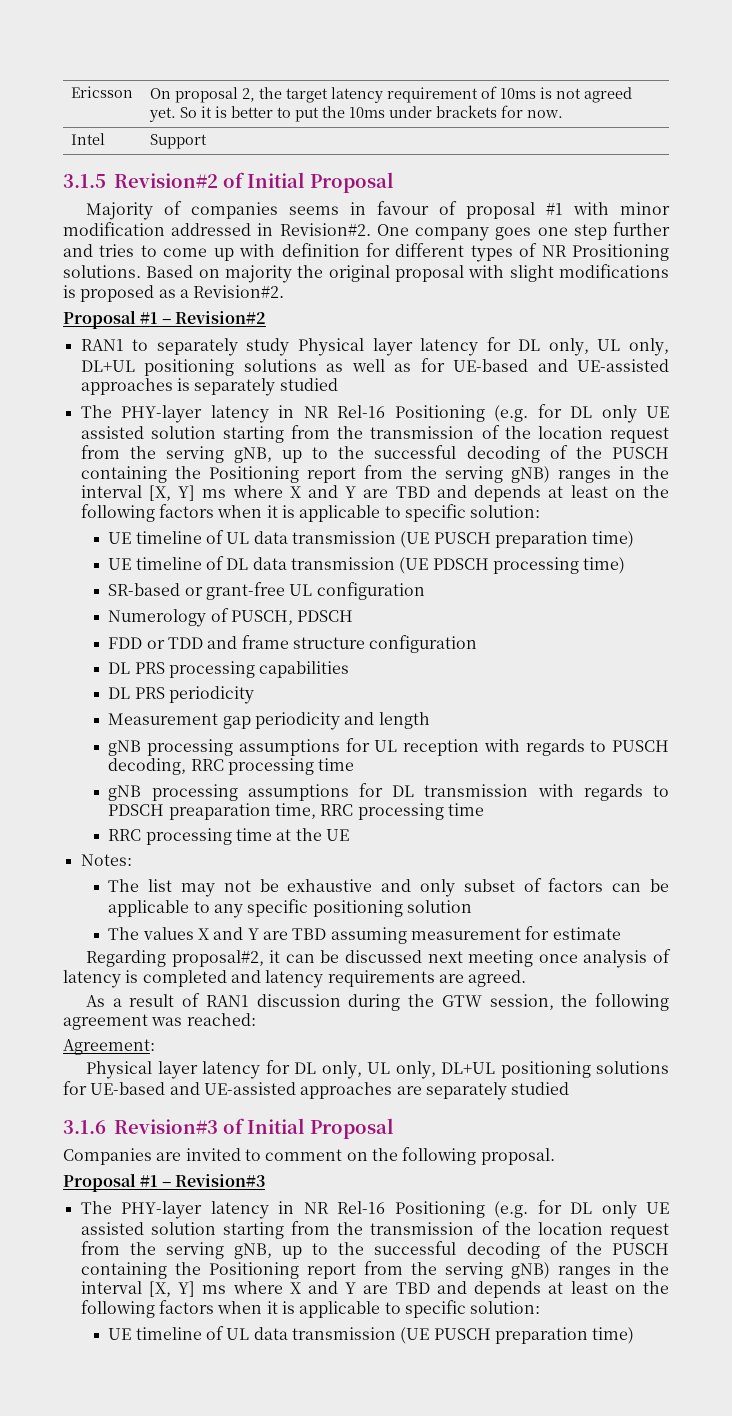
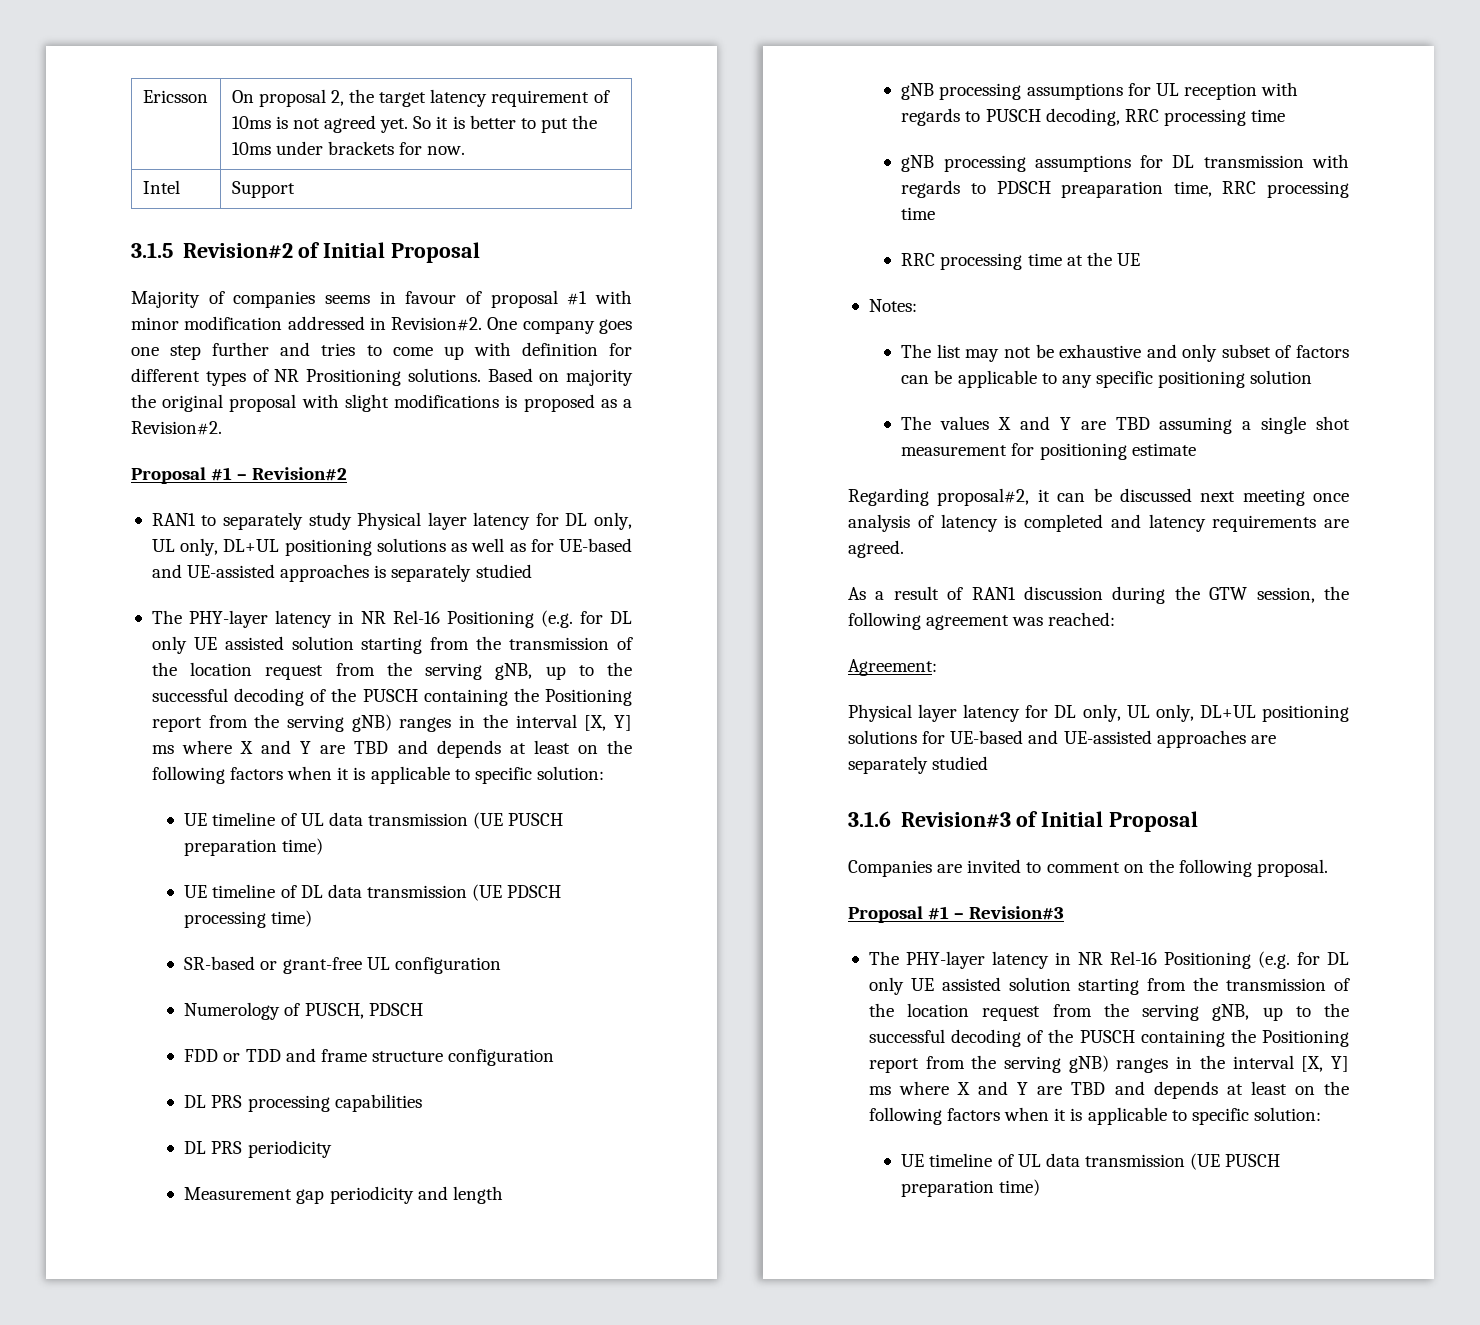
- The values X and Y are TBD assuming measurement for estimate
+ The values X and Y are TBD assuming a single shot measurement for positioning estimate

